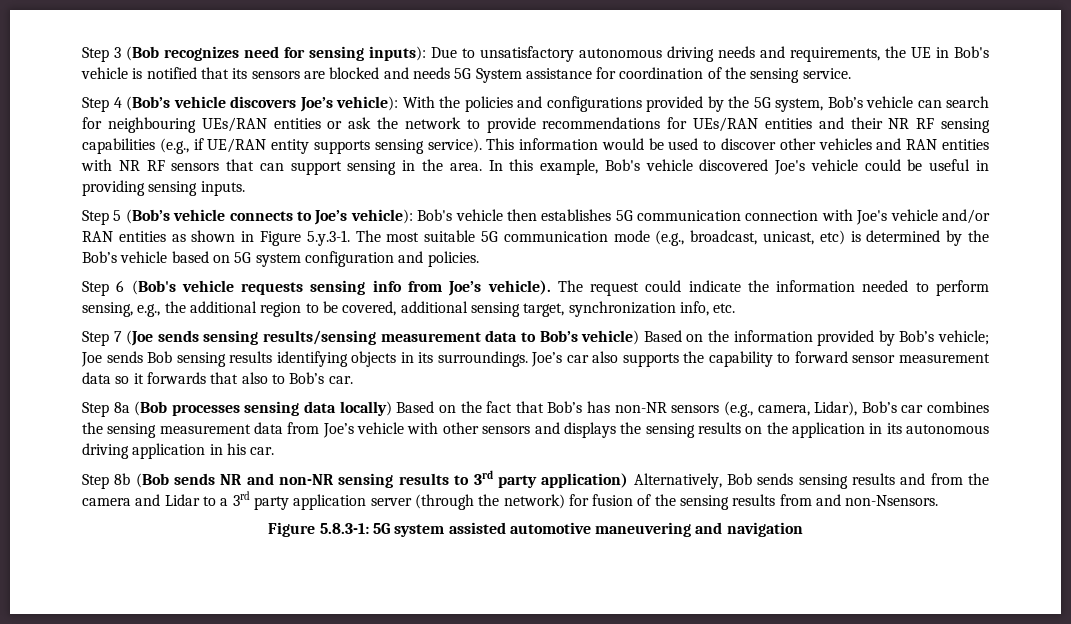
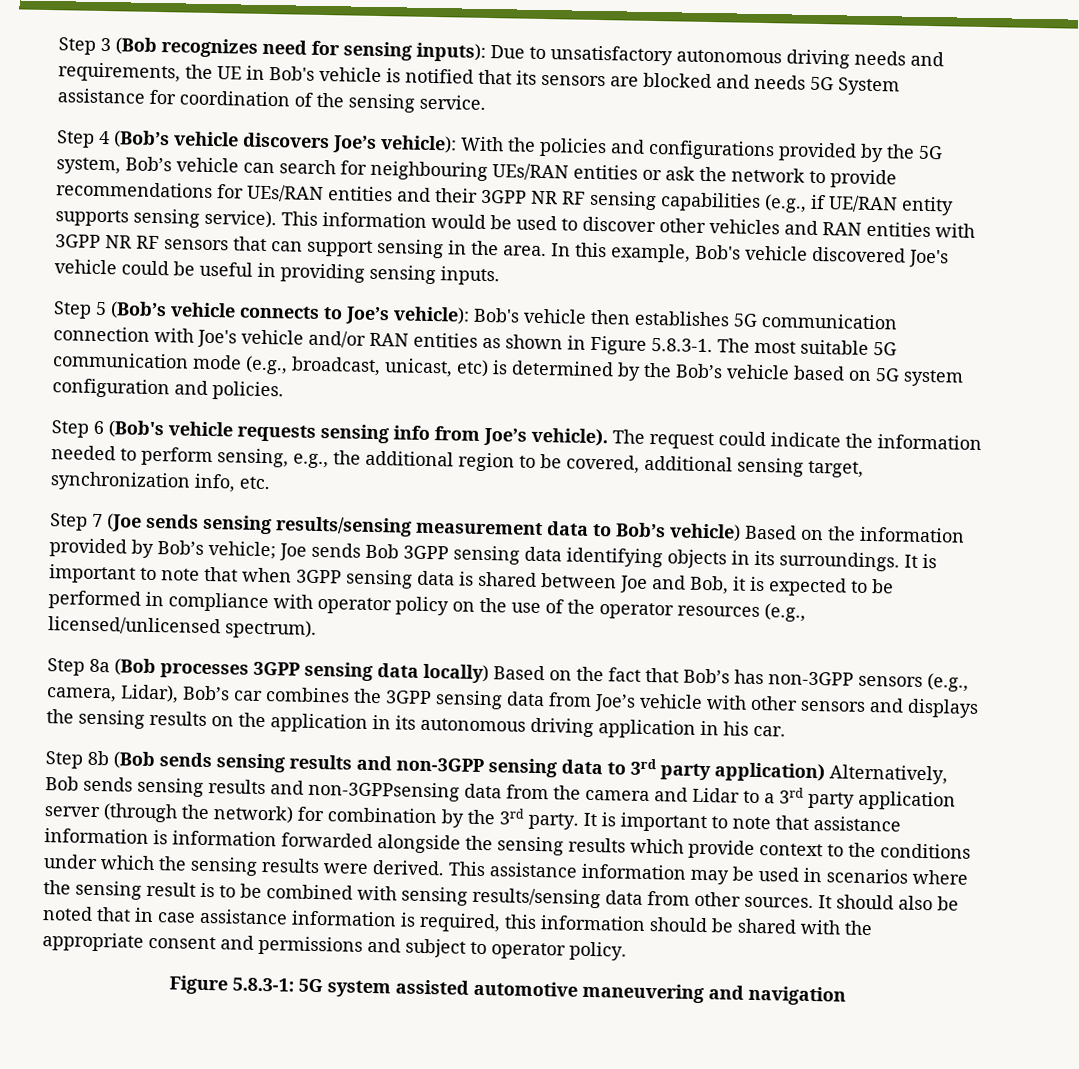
- Step 4 (Bob’s vehicle discovers Joe’s vehicle): With the policies and configurations provided by the 5G system, Bob’s vehicle can search for neighbouring UEs/RAN entities or ask the network to provide recommendations for UEs/RAN entities and their NR RF sensing capabilities (e.g., if UE/RAN entity supports sensing service).
+ Step 4 (Bob’s vehicle discovers Joe’s vehicle): With the policies and configurations provided by the 5G system, Bob’s vehicle can search for neighbouring UEs/RAN entities or ask the network to provide recommendations for UEs/RAN entities and their 3GPP NR RF sensing capabilities (e.g., if UE/RAN entity supports sensing service).
- This information would be used to discover other vehicles and RAN entities with NR RF sensors that can support sensing in the area.
+ This information would be used to discover other vehicles and RAN entities with 3GPP NR RF sensors that can support sensing in the area.
- Step 5 (Bob’s vehicle connects to Joe’s vehicle): Bob's vehicle then establishes 5G communication connection with Joe's vehicle and/or RAN entities as shown in Figure 5.y.3-1. The most suitable 5G communication mode (e.g., broadcast, unicast, etc) is determined by the Bob’s vehicle based on 5G system configuration and policies.
+ Step 5 (Bob’s vehicle connects to Joe’s vehicle): Bob's vehicle then establishes 5G communication connection with Joe's vehicle and/or RAN entities as shown in Figure 5.8.3-1. The most suitable 5G communication mode (e.g., broadcast, unicast, etc) is determined by the Bob’s vehicle based on 5G system configuration and policies.
- Step 7 (Joe sends sensing results/sensing measurement data to Bob’s vehicle) Based on the information provided by Bob’s vehicle; Joe sends Bob sensing results identifying objects in its surroundings.
+ Step 7 (Joe sends sensing results/sensing measurement data to Bob’s vehicle) Based on the information provided by Bob’s vehicle; Joe sends Bob 3GPP sensing data identifying objects in its surroundings.
- Joe’s car also supports the capability to forward sensor measurement data so it forwards that also to Bob’s car.
+ It is important to note that when 3GPP sensing data is shared between Joe and Bob, it is expected to be performed in compliance with operator policy on the use of the operator resources (e.g., licensed/unlicensed spectrum).
- Step 8a (Bob processes sensing data locally) Based on the fact that Bob’s has non-NR sensors (e.g., camera, Lidar), Bob’s car combines the sensing measurement data from Joe’s vehicle with other sensors and displays the sensing results on the application in its autonomous driving application in his car.
+ Step 8a (Bob processes 3GPP sensing data locally) Based on the fact that Bob’s has non-3GPP sensors (e.g., camera, Lidar), Bob’s car combines the 3GPP sensing data from Joe’s vehicle with other sensors and displays the sensing results on the application in its autonomous driving application in his car.
- Step 8b (Bob sends NR and non-NR sensing results to 3rd party application) Alternatively, Bob sends sensing results and from the camera and Lidar to a 3rd party application server (through the network) for fusion of the sensing results from and non-Nsensors.
+ Step 8b (Bob sends sensing results and non-3GPP sensing data to 3rd party application) Alternatively, Bob sends sensing results and non-3GPPsensing data from the camera and Lidar to a 3rd party application server (through the network) for combination by the 3rd party. It is important to note that assistance information is information forwarded alongside the sensing results which provide context to the conditions under which the sensing results were derived. This assistance information may be used in scenarios where the sensing result is to be combined with sensing results/sensing data from other sources. It should also be noted that in case assistance information is required, this information should be shared with the appropriate consent and permissions and subject to operator policy.

